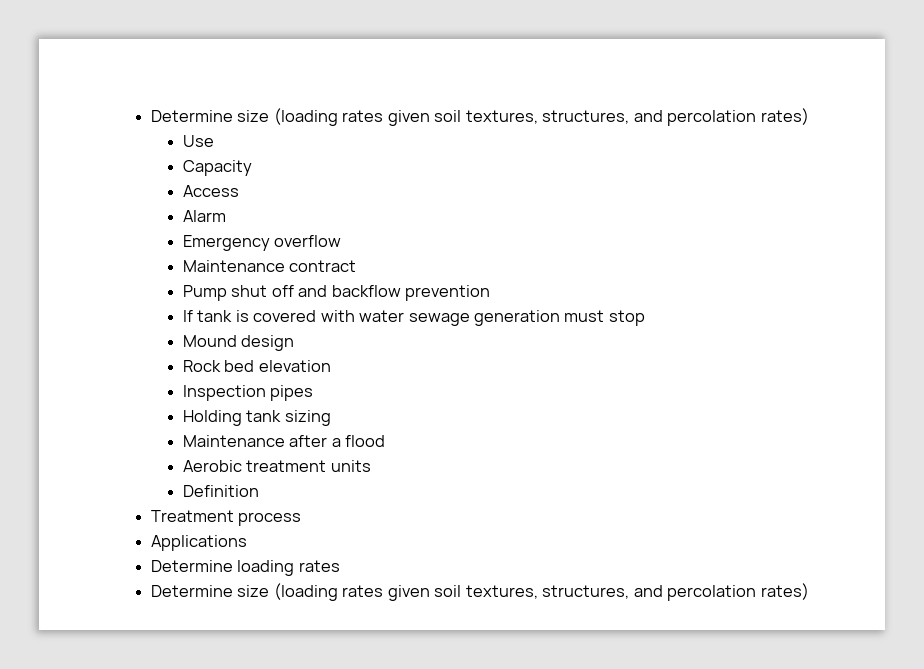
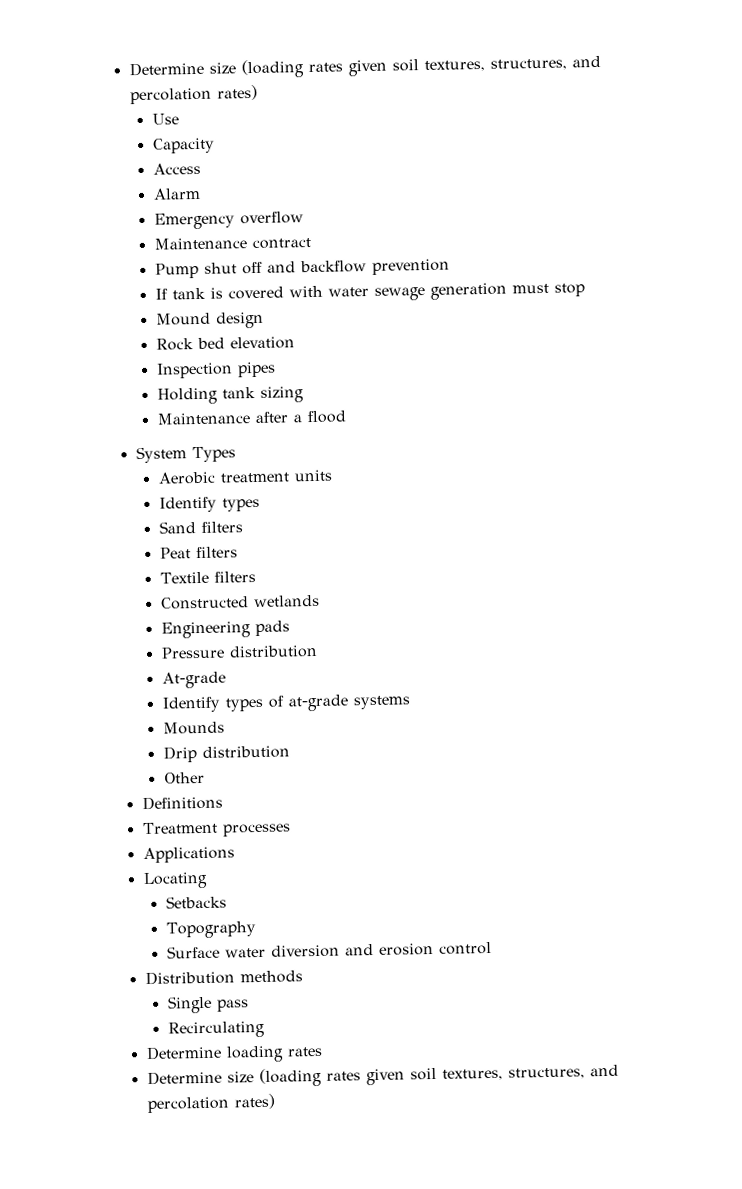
+ System Types
  Aerobic treatment units
- Definition
+ Identify types
+ Sand filters
+ Peat filters
+ Textile filters
+ Constructed wetlands
+ Engineering pads
+ Pressure distribution
+ At-grade
+ Identify types of at-grade systems
+ Mounds
+ Drip distribution
+ Other
+ Definitions
- Treatment process
+ Treatment processes
+ Locating
+ Setbacks
+ Topography
+ Surface water diversion and erosion control
+ Distribution methods
+ Single pass
+ Recirculating

